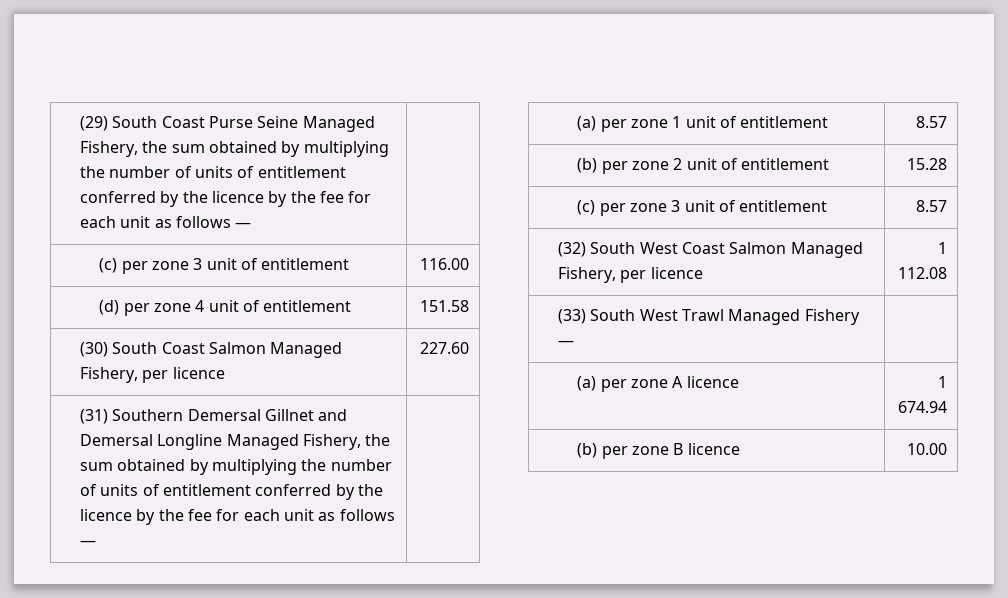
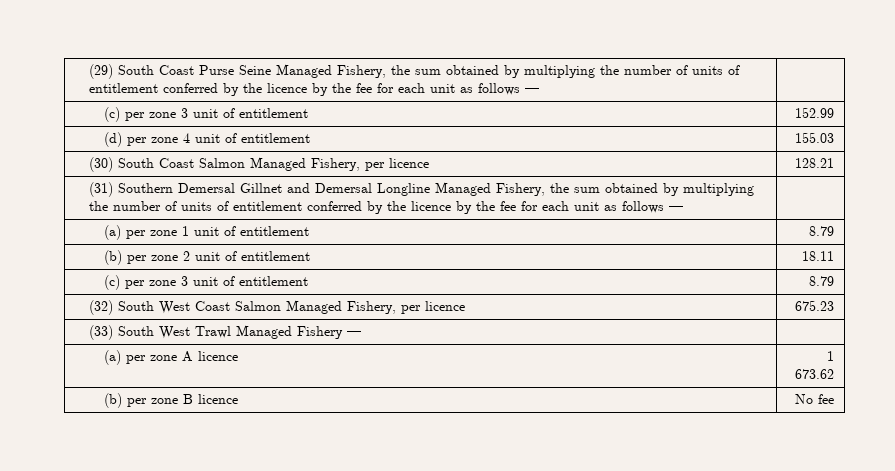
- (c) per zone 3 unit of entitlement | 116.00
+ (c) per zone 3 unit of entitlement | 152.99
- (d) per zone 4 unit of entitlement | 151.58
+ (d) per zone 4 unit of entitlement | 155.03
- (30) South Coast Salmon Managed Fishery, per licence | 227.60
+ (30) South Coast Salmon Managed Fishery, per licence | 128.21
- (a) per zone 1 unit of entitlement | 8.57
+ (a) per zone 1 unit of entitlement | 8.79
- (b) per zone 2 unit of entitlement | 15.28
- (c) per zone 3 unit of entitlement | 8.57
+ (b) per zone 2 unit of entitlement | 18.11
+ (c) per zone 3 unit of entitlement | 8.79
- (32) South West Coast Salmon Managed Fishery, per licence | 1 112.08
+ (32) South West Coast Salmon Managed Fishery, per licence | 675.23
- (a) per zone A licence | 1 674.94
+ (a) per zone A licence | 1 673.62
- (b) per zone B licence | 10.00
+ (b) per zone B licence | No fee

